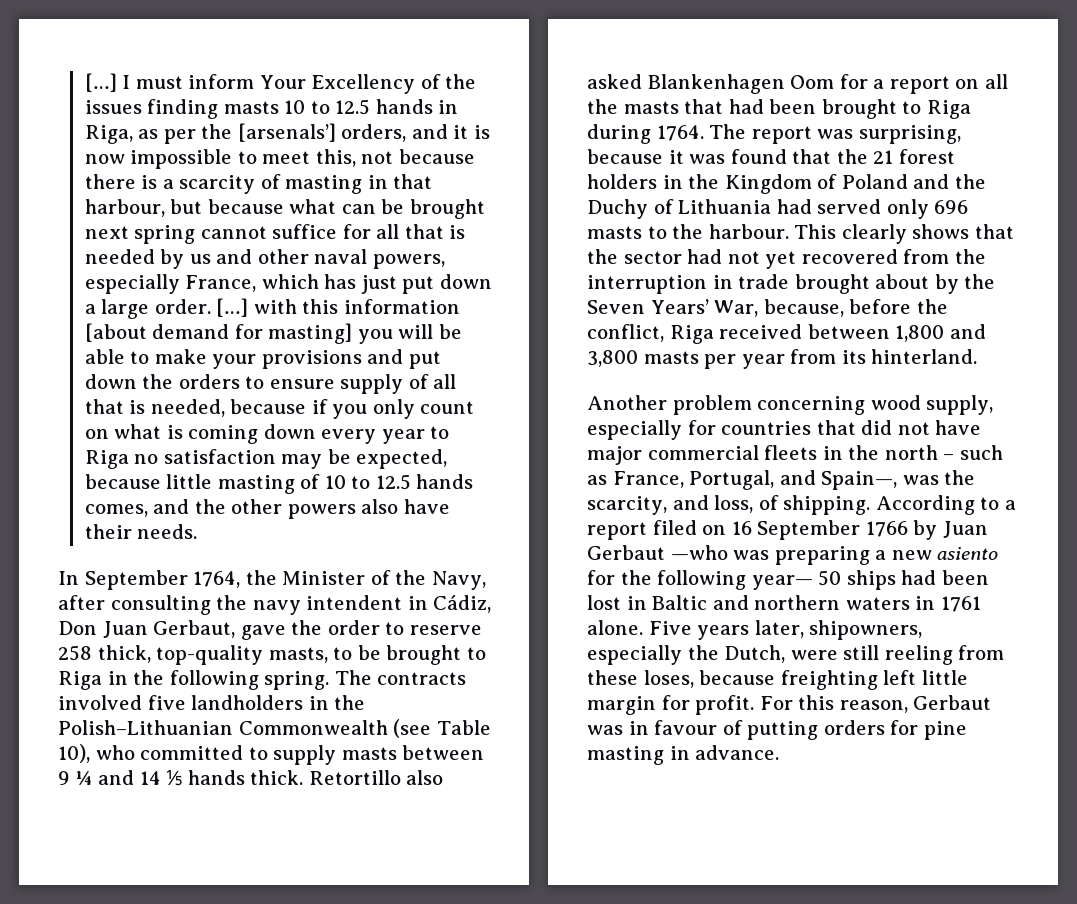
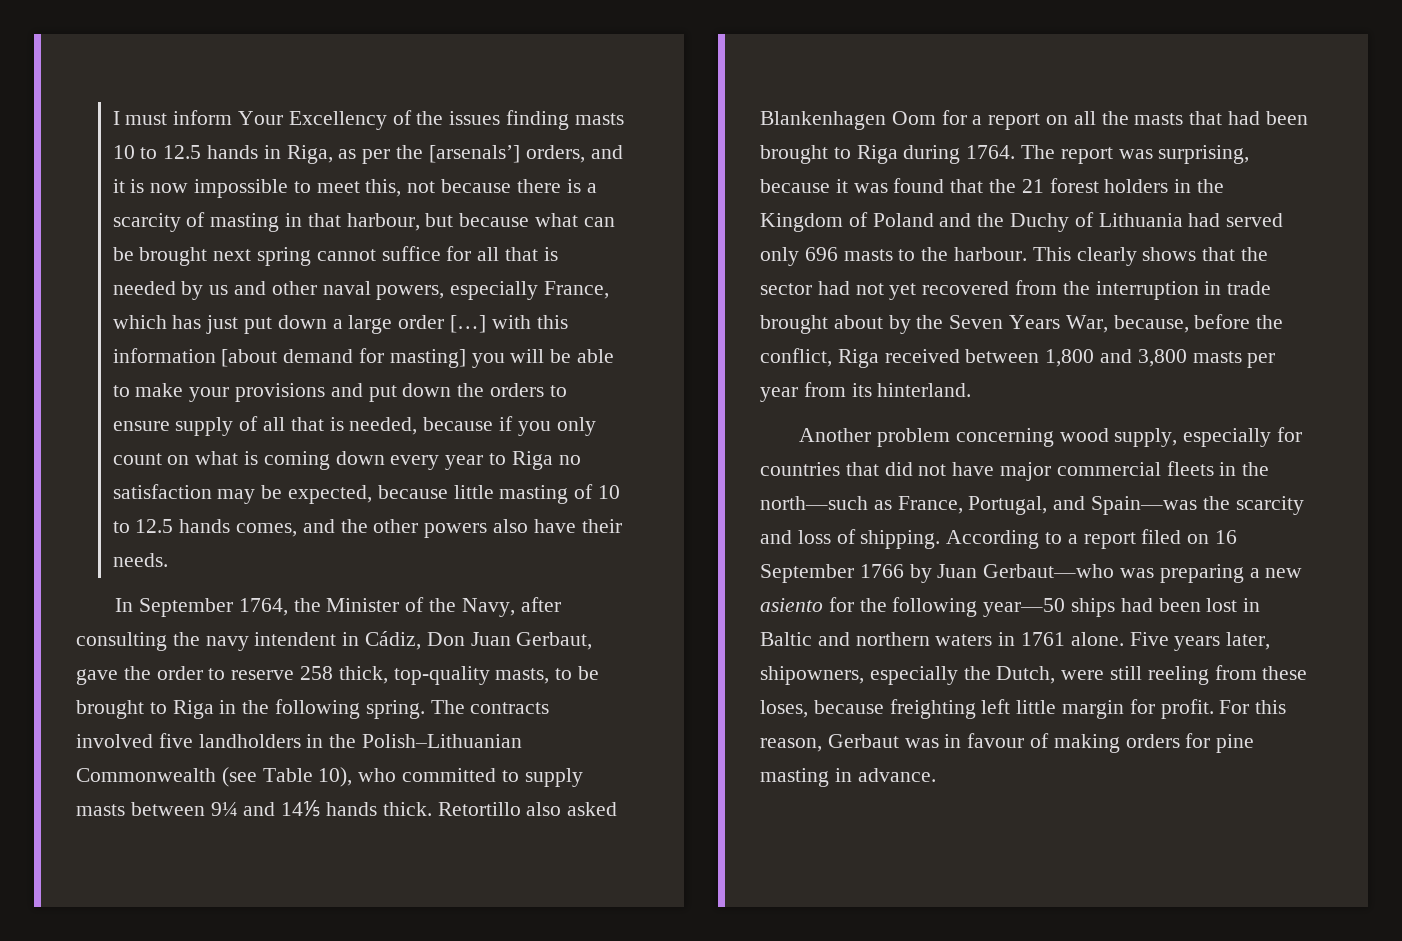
- […] I must inform Your Excellency of the issues finding masts 10 to 12.5 hands in Riga, as per the [arsenals’] orders, and it is now impossible to meet this, not because there is a scarcity of masting in that harbour, but because what can be brought next spring cannot suffice for all that is needed by us and other naval powers, especially France, which has just put down a large order. […] with this information [about demand for masting] you will be able to make your provisions and put down the orders to ensure supply of all that is needed, because if you only count on what is coming down every year to Riga no satisfaction may be expected, because little masting of 10 to 12.5 hands comes, and the other powers also have their needs.
+ I must inform Your Excellency of the issues finding masts 10 to 12.5 hands in Riga, as per the [arsenals’] orders, and it is now impossible to meet this, not because there is a scarcity of masting in that harbour, but because what can be brought next spring cannot suffice for all that is needed by us and other naval powers, especially France, which has just put down a large order […] with this information [about demand for masting] you will be able to make your provisions and put down the orders to ensure supply of all that is needed, because if you only count on what is coming down every year to Riga no satisfaction may be expected, because little masting of 10 to 12.5 hands comes, and the other powers also have their needs.
- The contracts involved five landholders in the Polish–Lithuanian Commonwealth (see Table 10), who committed to supply masts between 9 ¼ and 14 ⅕ hands thick.
+ The contracts involved five landholders in the Polish–Lithuanian Commonwealth (see Table 10), who committed to supply masts between 9¼ and 14⅕ hands thick.
- This clearly shows that the sector had not yet recovered from the interruption in trade brought about by the Seven Years’ War, because, before the conflict, Riga received between 1,800 and 3,800 masts per year from its hinterland.
+ This clearly shows that the sector had not yet recovered from the interruption in trade brought about by the Seven Years War, because, before the conflict, Riga received between 1,800 and 3,800 masts per year from its hinterland.
- Another problem concerning wood supply, especially for countries that did not have major commercial fleets in the north – such as France, Portugal, and Spain—, was the scarcity, and loss, of shipping.
+ Another problem concerning wood supply, especially for countries that did not have major commercial fleets in the north—such as France, Portugal, and Spain—was the scarcity and loss of shipping.
- According to a report filed on 16 September 1766 by Juan Gerbaut —who was preparing a new asiento for the following year— 50 ships had been lost in Baltic and northern waters in 1761 alone.
+ According to a report filed on 16 September 1766 by Juan Gerbaut—who was preparing a new asiento for the following year—50 ships had been lost in Baltic and northern waters in 1761 alone.
- For this reason, Gerbaut was in favour of putting orders for pine masting in advance.
+ For this reason, Gerbaut was in favour of making orders for pine masting in advance.

